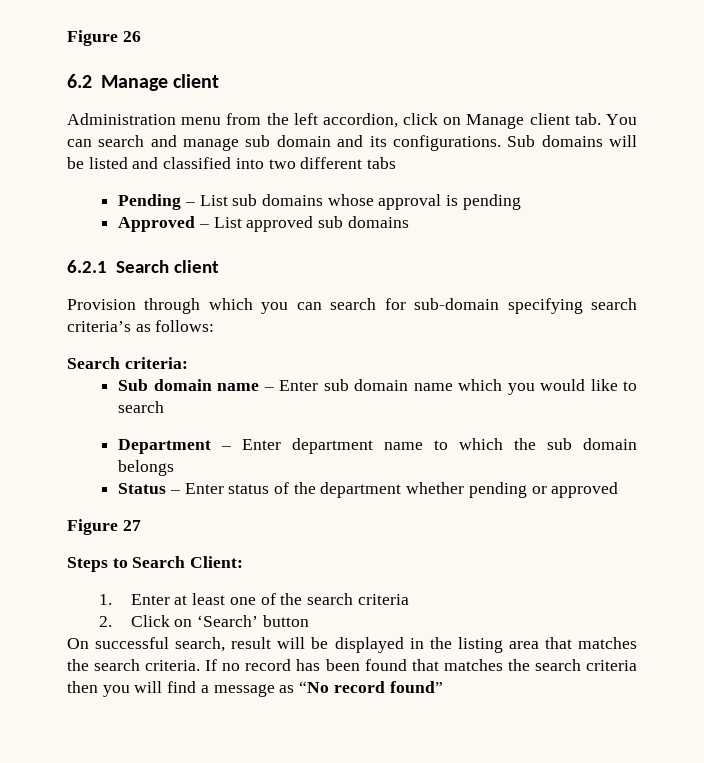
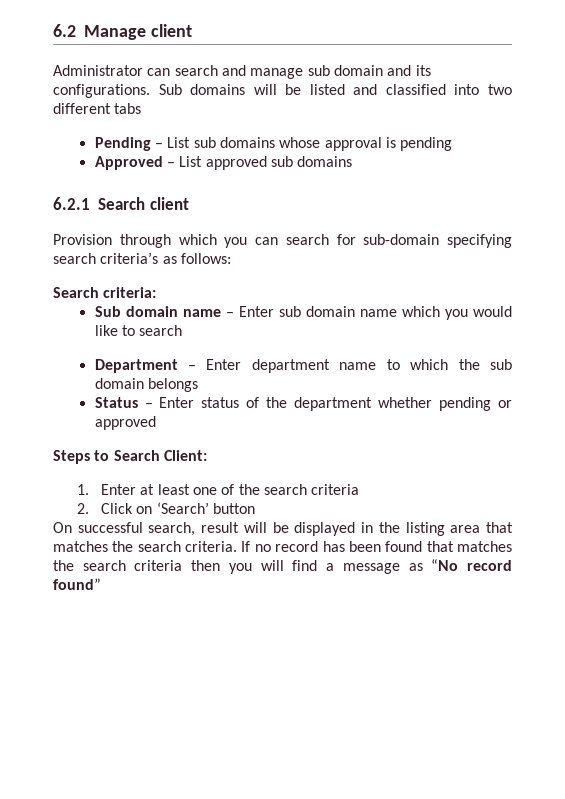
- Figure 26
- Administration menu from the left accordion, click on Manage client tab. You can search and manage sub domain and its configurations.
+ Administrator can search and manage sub domain and its configurations.
- Figure 27

